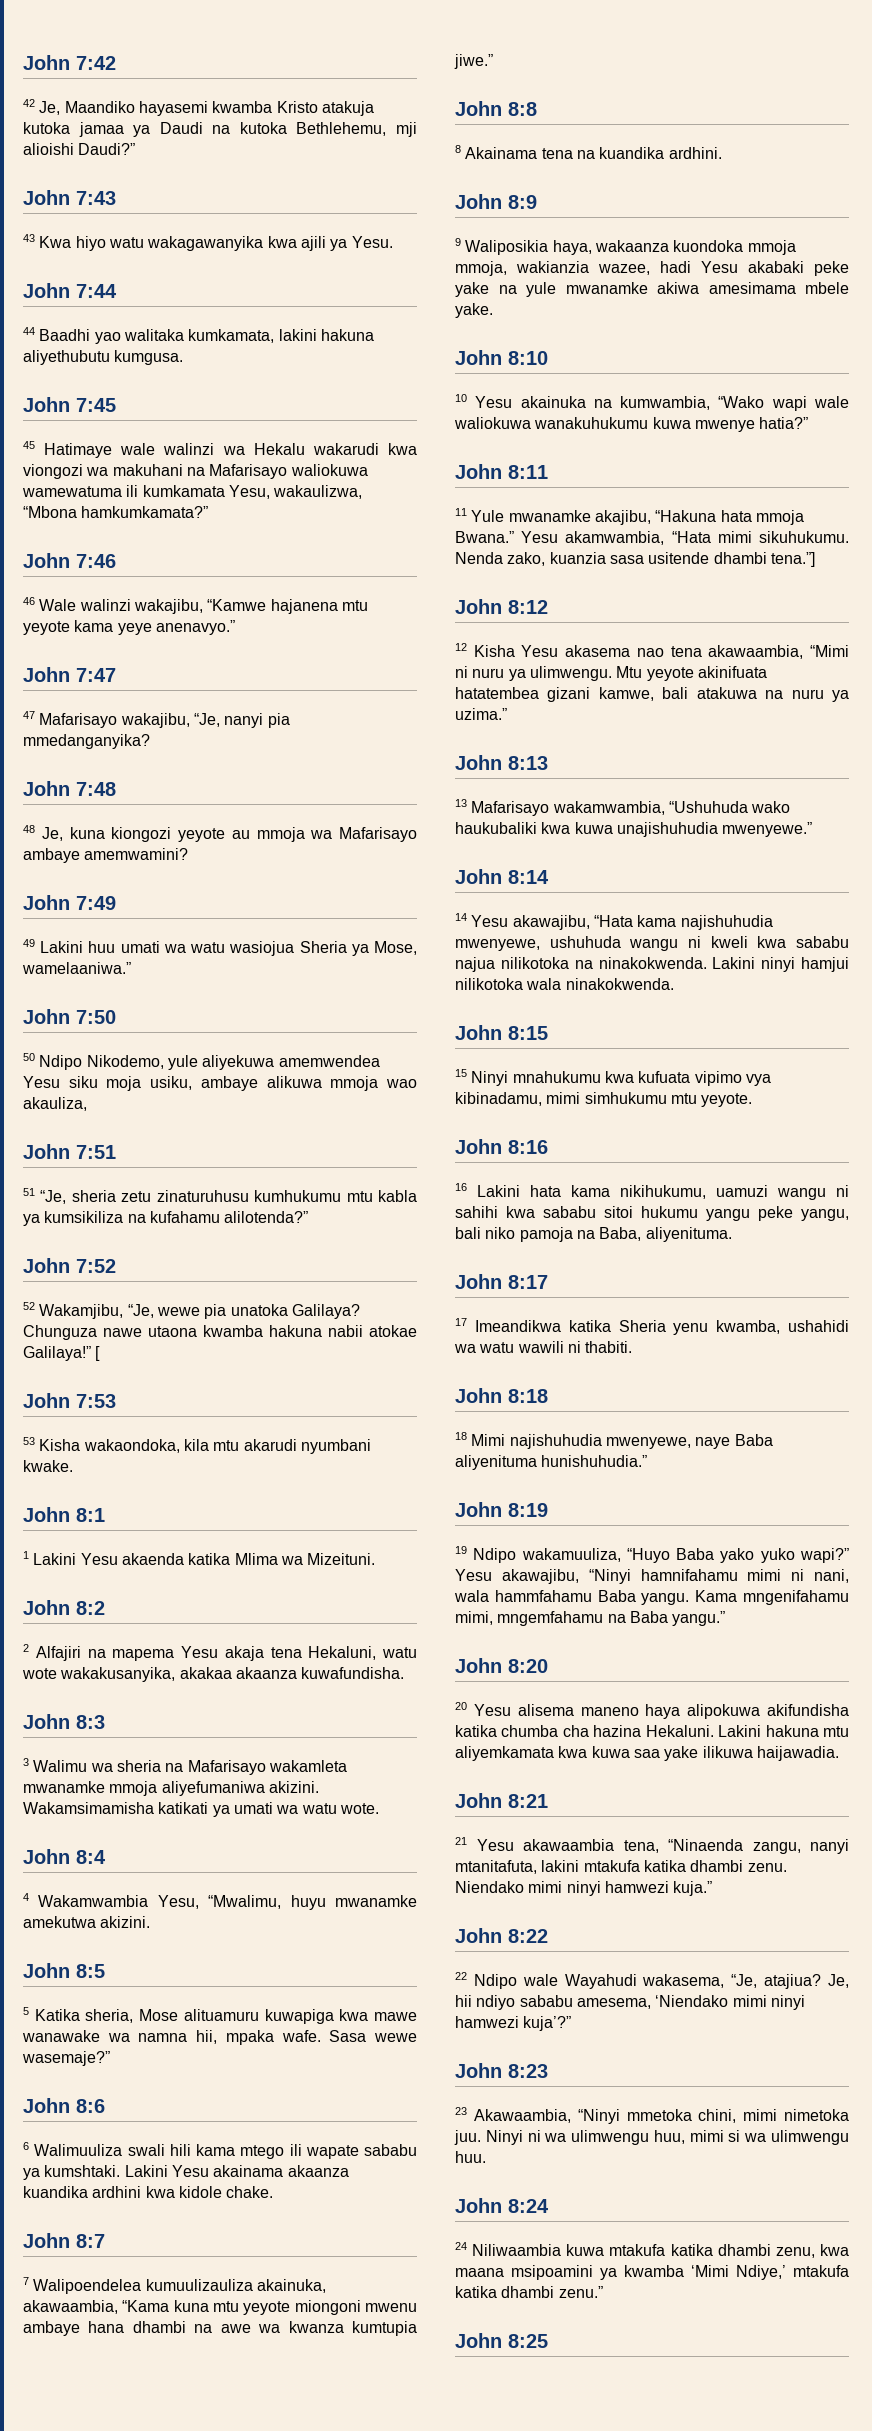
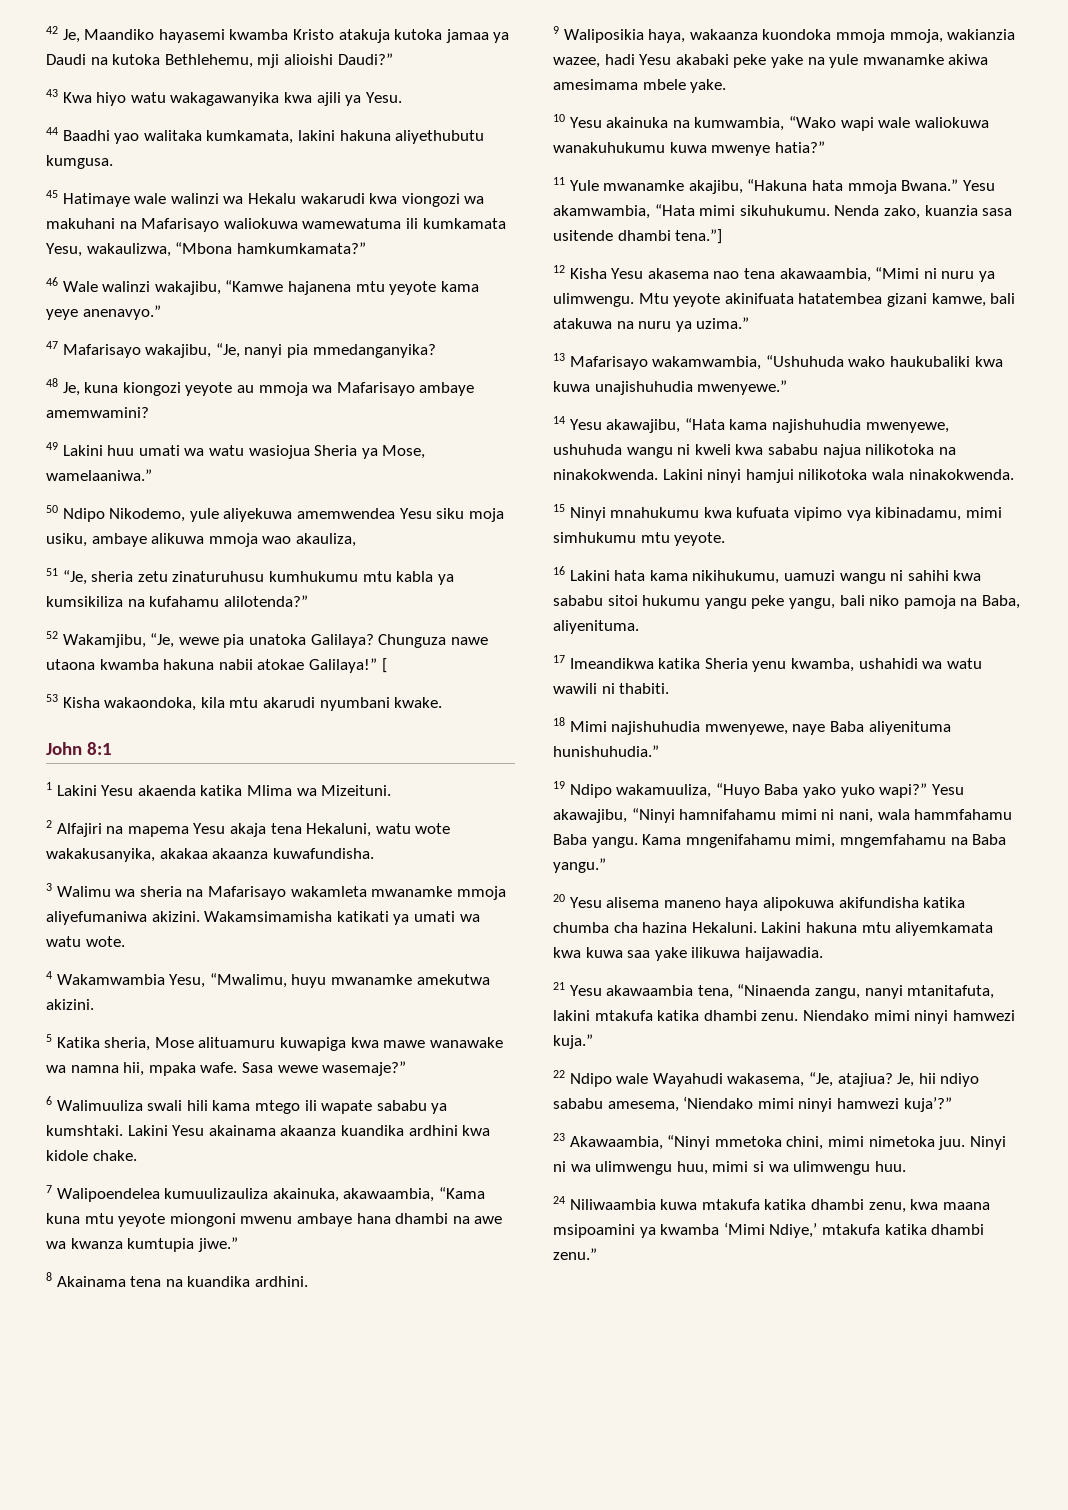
- John 7:42
- John 7:43
- John 7:44
- John 7:45
- John 7:46
- John 7:47
- John 7:48
- John 7:49
- John 7:50
- John 7:51
- John 7:52
- John 7:53
- John 8:2
- John 8:3
- John 8:4
- John 8:5
- John 8:6
- John 8:7
- John 8:8
- John 8:9
- John 8:10
- John 8:11
- John 8:12
- John 8:13
- John 8:14
- John 8:15
- John 8:16
- John 8:17
- John 8:18
- John 8:19
- John 8:20
- John 8:21
- John 8:22
- John 8:23
- John 8:24
- John 8:25

